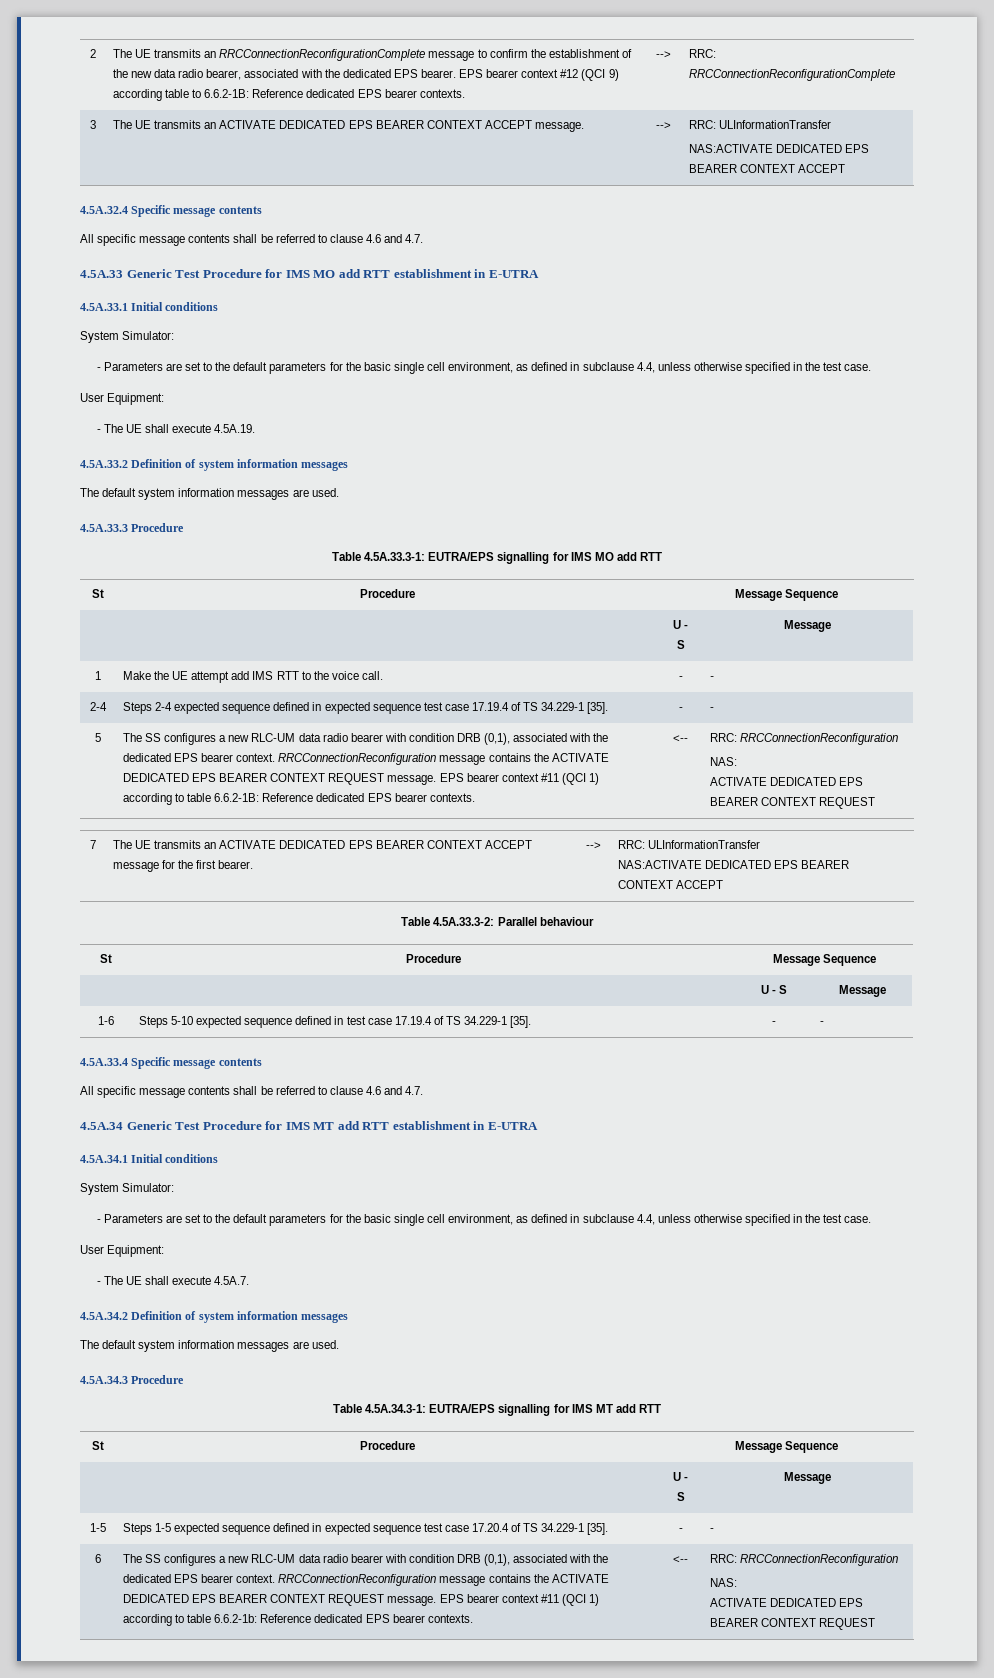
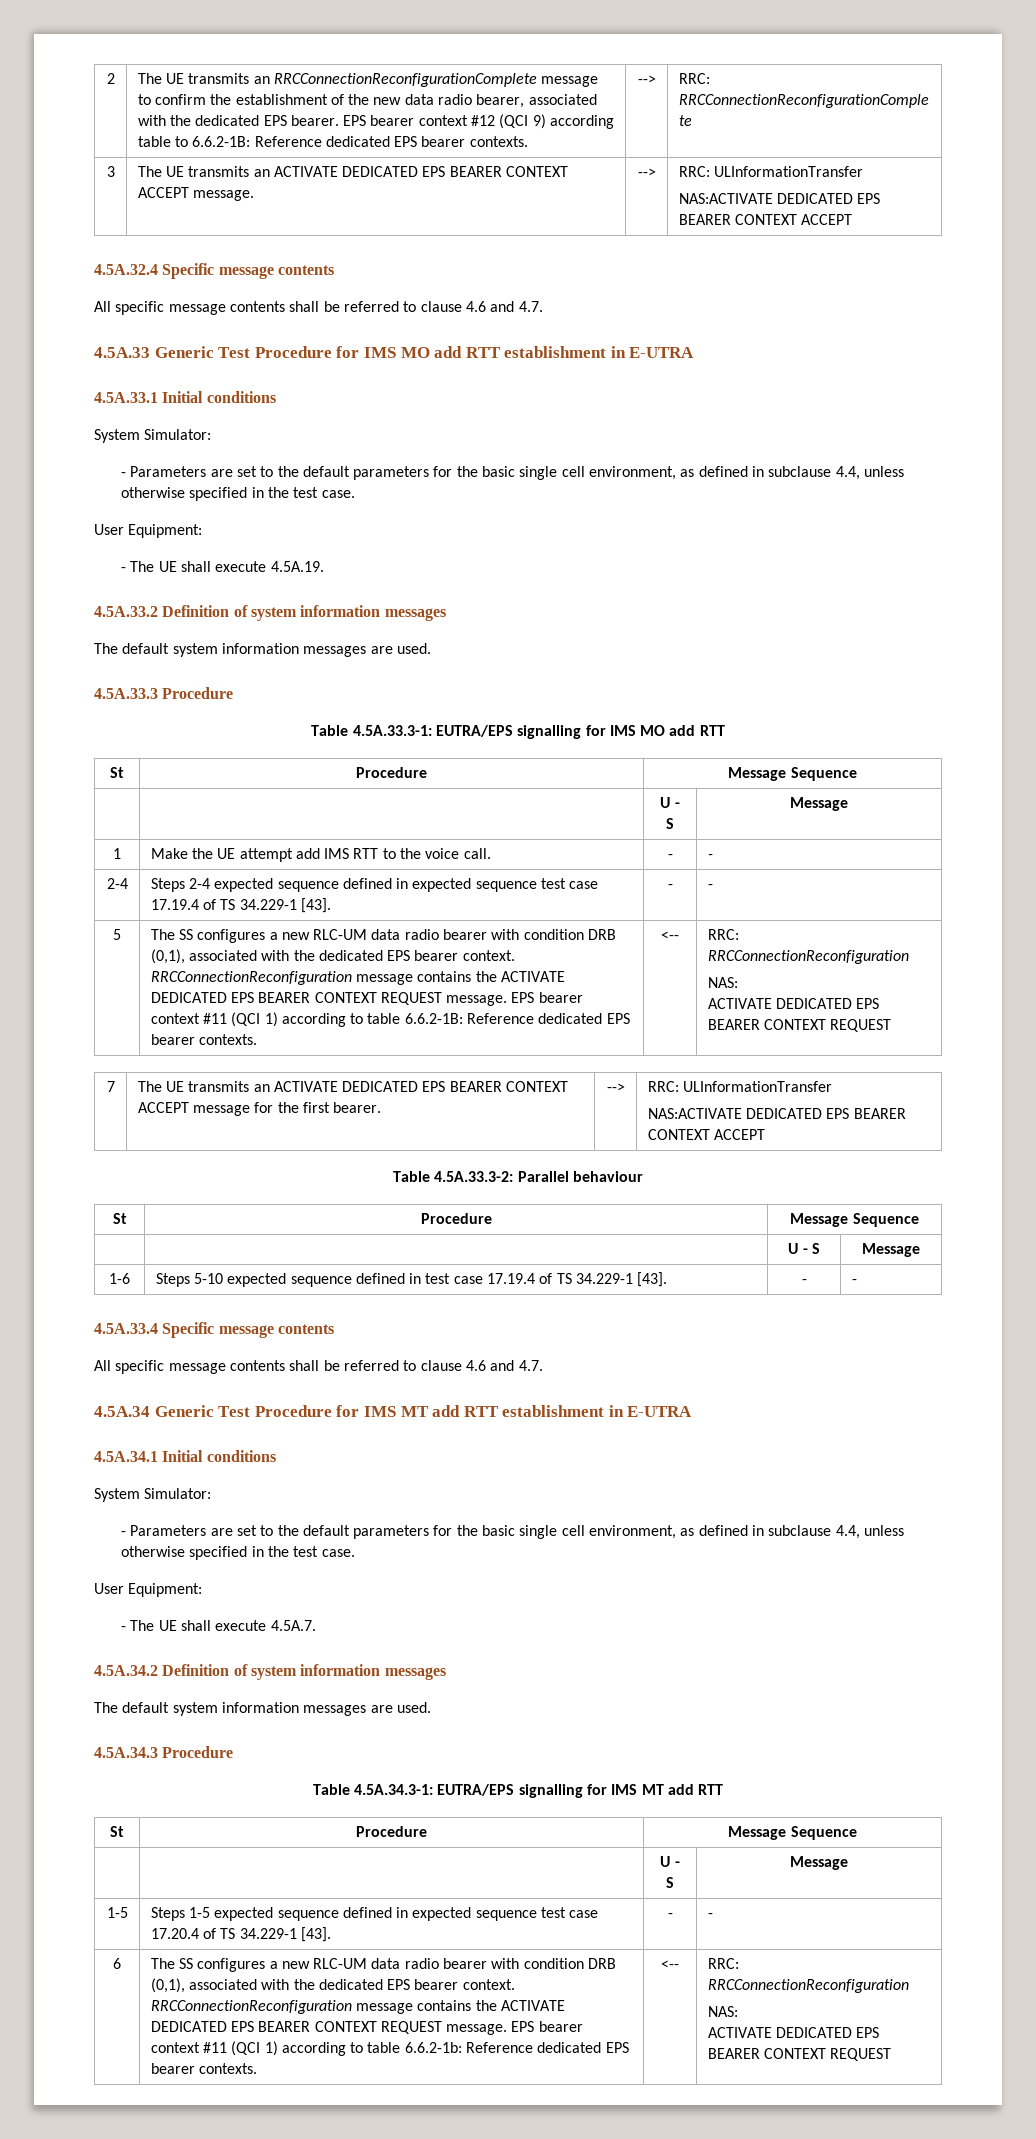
- 2-4 | Steps 2-4 expected sequence defined in expected sequence test case 17.19.4 of TS 34.229-1 [35]. | - | -
+ 2-4 | Steps 2-4 expected sequence defined in expected sequence test case 17.19.4 of TS 34.229-1 [43]. | - | -
- 1-6 | Steps 5-10 expected sequence defined in test case 17.19.4 of TS 34.229-1 [35]. | - | -
+ 1-6 | Steps 5-10 expected sequence defined in test case 17.19.4 of TS 34.229-1 [43]. | - | -
- 1-5 | Steps 1-5 expected sequence defined in expected sequence test case 17.20.4 of TS 34.229-1 [35]. | - | -
+ 1-5 | Steps 1-5 expected sequence defined in expected sequence test case 17.20.4 of TS 34.229-1 [43]. | - | -

